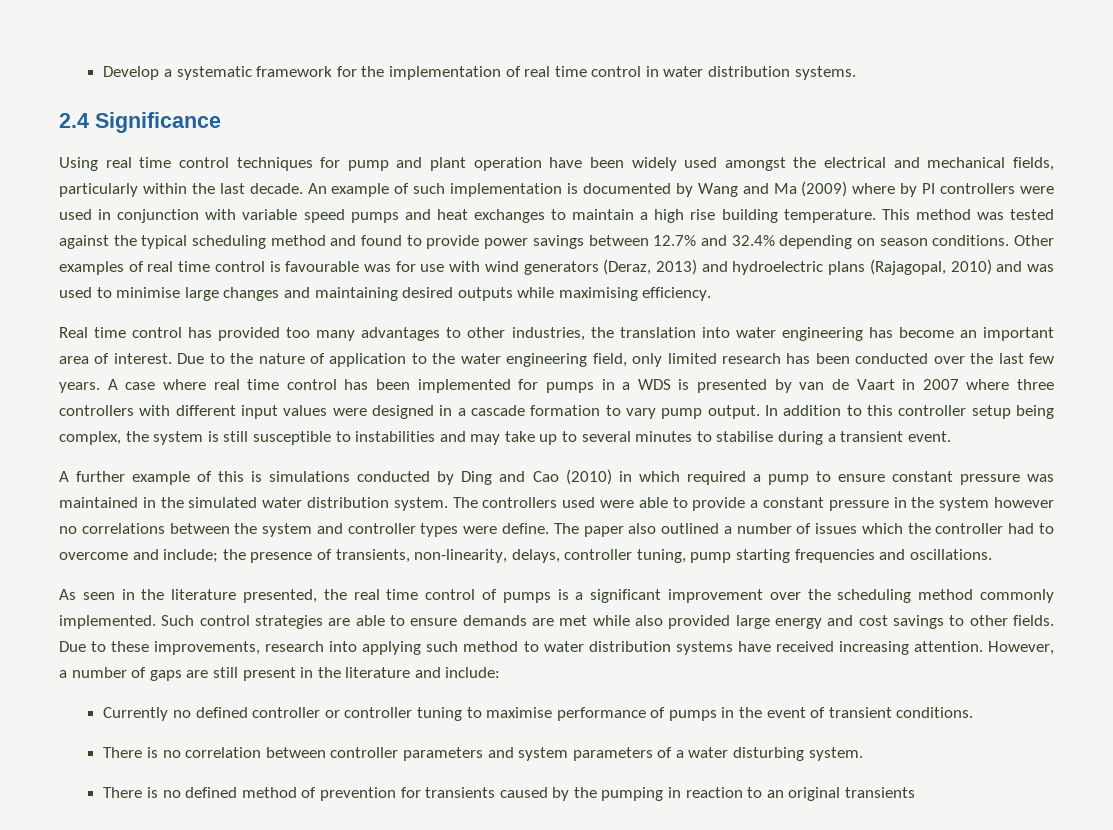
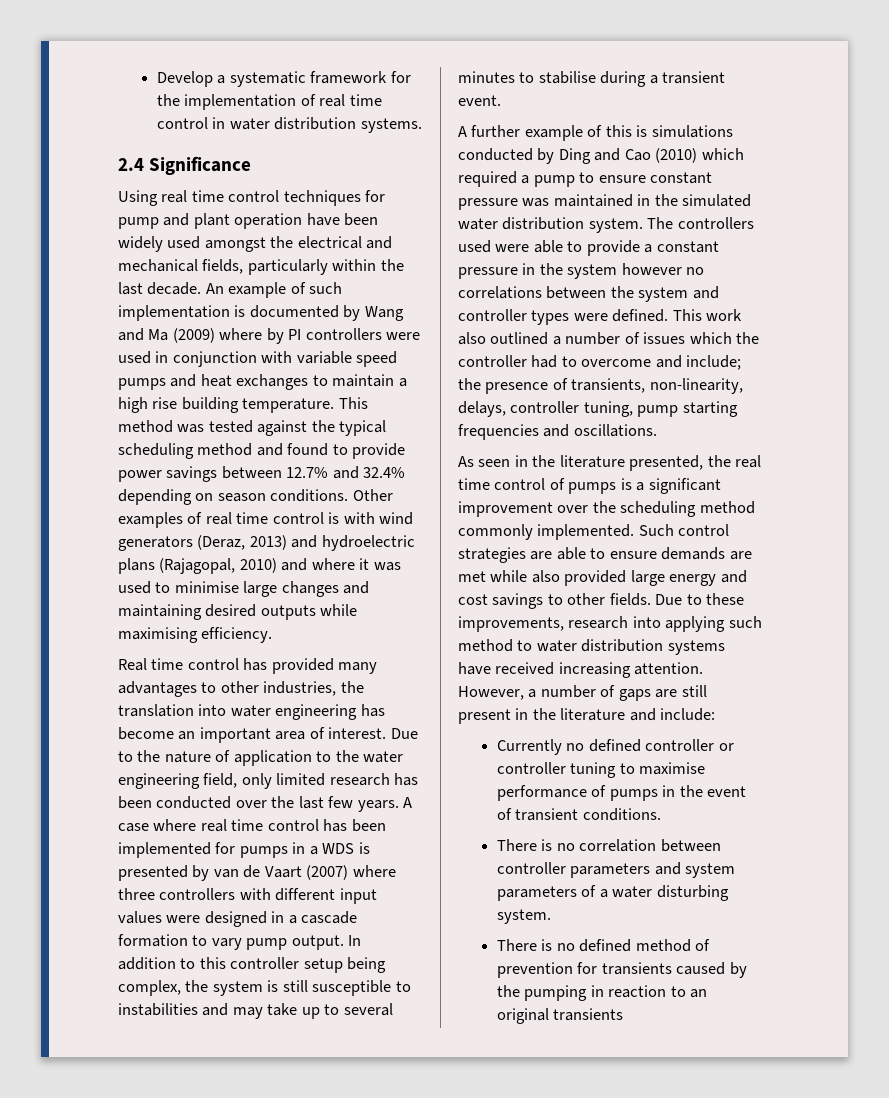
- Other examples of real time control is favourable was for use with wind generators (Deraz, 2013) and hydroelectric plans (Rajagopal, 2010) and was used to minimise large changes and maintaining desired outputs while maximising efficiency.
+ Other examples of real time control is with wind generators (Deraz, 2013) and hydroelectric plans (Rajagopal, 2010) and where it was used to minimise large changes and maintaining desired outputs while maximising efficiency.
- Real time control has provided too many advantages to other industries, the translation into water engineering has become an important area of interest.
+ Real time control has provided many advantages to other industries, the translation into water engineering has become an important area of interest.
- A case where real time control has been implemented for pumps in a WDS is presented by van de Vaart in 2007 where three controllers with different input values were designed in a cascade formation to vary pump output.
+ A case where real time control has been implemented for pumps in a WDS is presented by van de Vaart (2007) where three controllers with different input values were designed in a cascade formation to vary pump output.
- A further example of this is simulations conducted by Ding and Cao (2010) in which required a pump to ensure constant pressure was maintained in the simulated water distribution system.
+ A further example of this is simulations conducted by Ding and Cao (2010) which required a pump to ensure constant pressure was maintained in the simulated water distribution system.
- The controllers used were able to provide a constant pressure in the system however no correlations between the system and controller types were define. The paper also outlined a number of issues which the controller had to overcome and include; the presence of transients, non-linearity, delays, controller tuning, pump starting frequencies and oscillations.
+ The controllers used were able to provide a constant pressure in the system however no correlations between the system and controller types were defined. This work also outlined a number of issues which the controller had to overcome and include; the presence of transients, non-linearity, delays, controller tuning, pump starting frequencies and oscillations.

